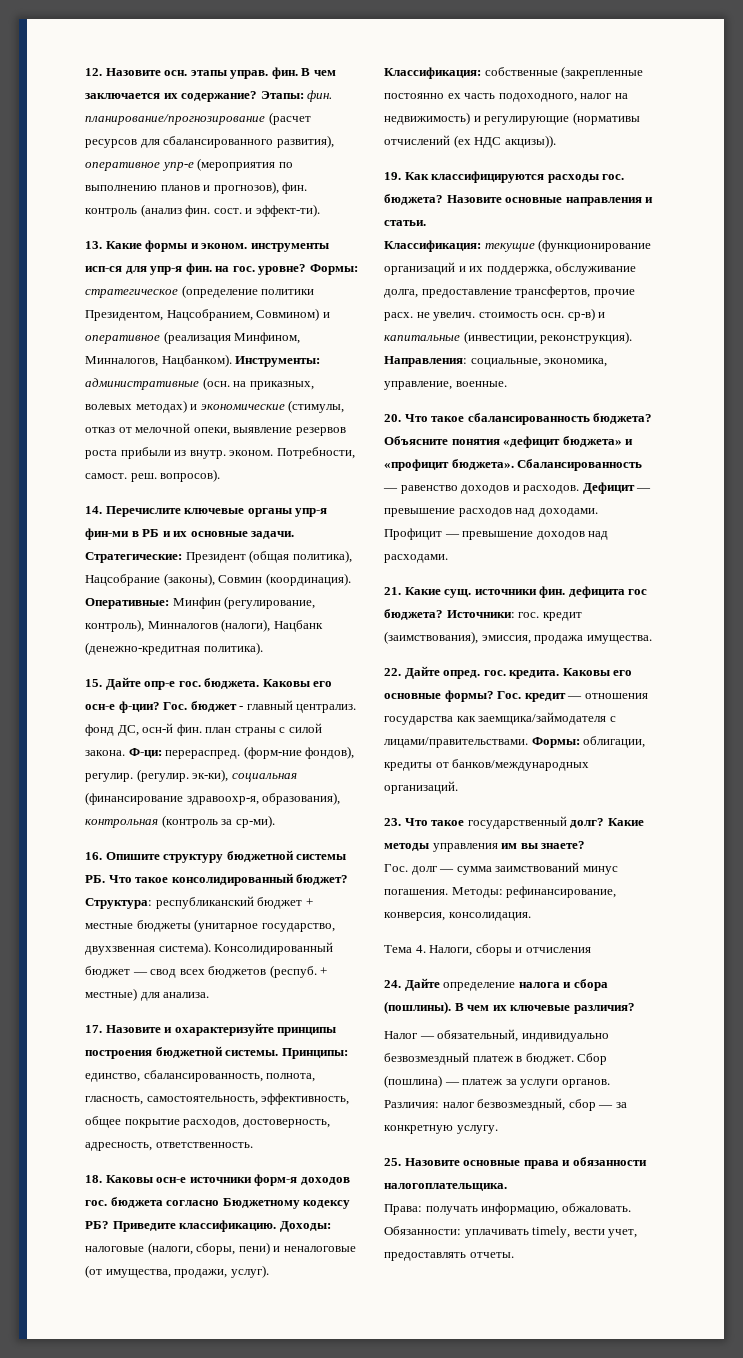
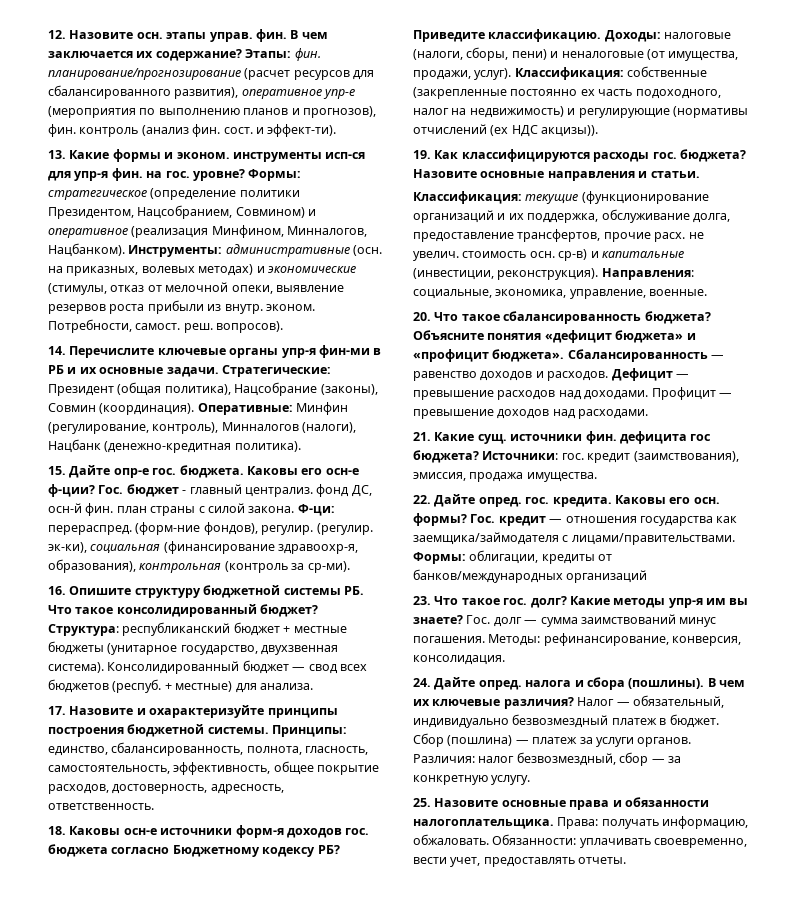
- Каковы его основные формы?
+ Каковы его осн. формы?
- Формы: облигации, кредиты от банков/международных организаций.
+ Формы: облигации, кредиты от банков/международных организаций
- 23. Что такое государственный долг?
+ 23. Что такое гос. долг?
- Какие методы управления им вы знаете?
- Гос. долг — сумма заимствований минус погашения.
+ Какие методы упр-я им вы знаете? Гос. долг — сумма заимствований минус погашения.
- Тема 4. Налоги, сборы и отчисления
- 24. Дайте определение налога и сбора (пошлины).
+ 24. Дайте опред. налога и сбора (пошлины).
- В чем их ключевые различия?
- Налог — обязательный, индивидуально безвозмездный платеж в бюджет.
+ В чем их ключевые различия? Налог — обязательный, индивидуально безвозмездный платеж в бюджет.
- 25. Назовите основные права и обязанности налогоплательщика.
- Права: получать информацию, обжаловать.
+ 25. Назовите основные права и обязанности налогоплательщика. Права: получать информацию, обжаловать.
- Обязанности: уплачивать timely, вести учет, предоставлять отчеты.
+ Обязанности: уплачивать своевременно, вести учет, предоставлять отчеты.

